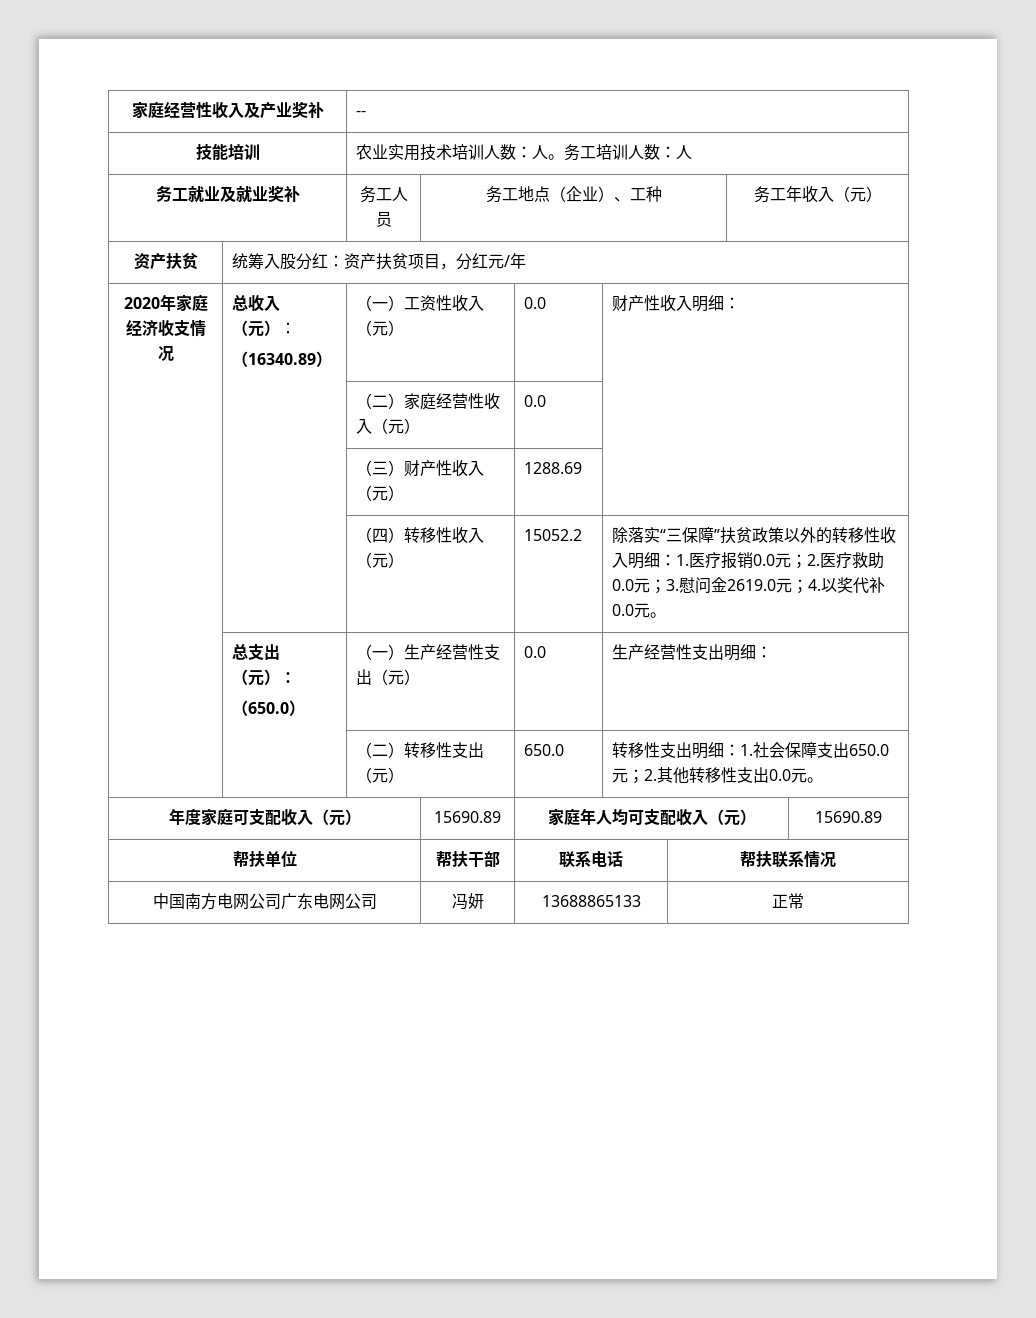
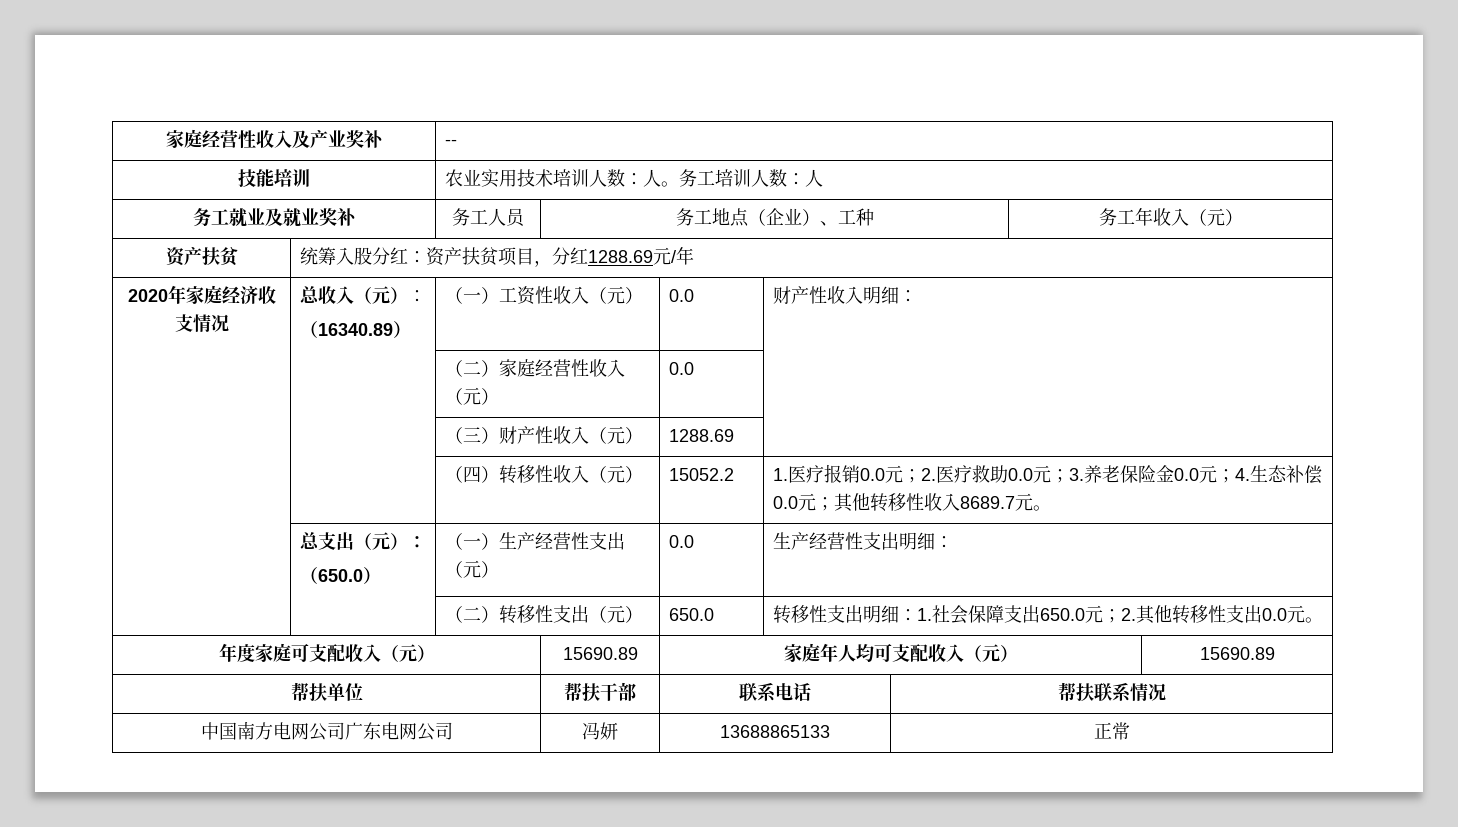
- 资产扶贫 | 统筹入股分红：资产扶贫项目，分红元/年
+ 资产扶贫 | 统筹入股分红：资产扶贫项目，分红1288.69元/年
- | | （四）转移性收入（元） | 15052.2 | 除落实“三保障”扶贫政策以外的转移性收入明细：1.医疗报销0.0元；2.医疗救助0.0元；3.慰问金2619.0元；4.以奖代补0.0元。
+ | | （四）转移性收入（元） | 15052.2 | 1.医疗报销0.0元；2.医疗救助0.0元；3.养老保险金0.0元；4.生态补偿0.0元；其他转移性收入8689.7元。

